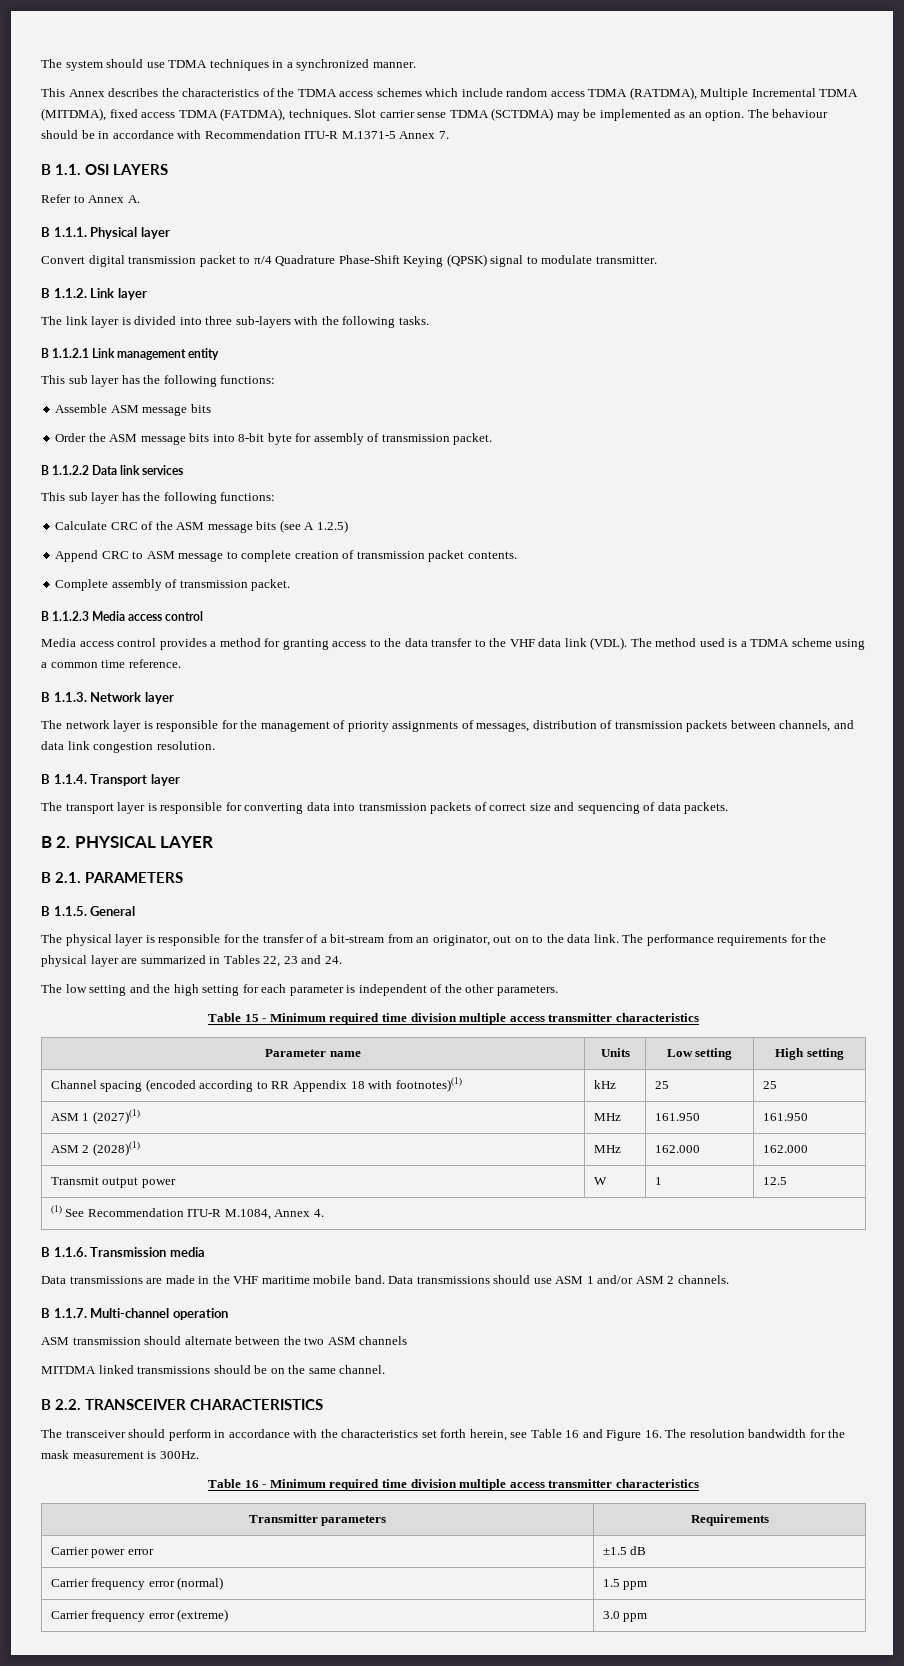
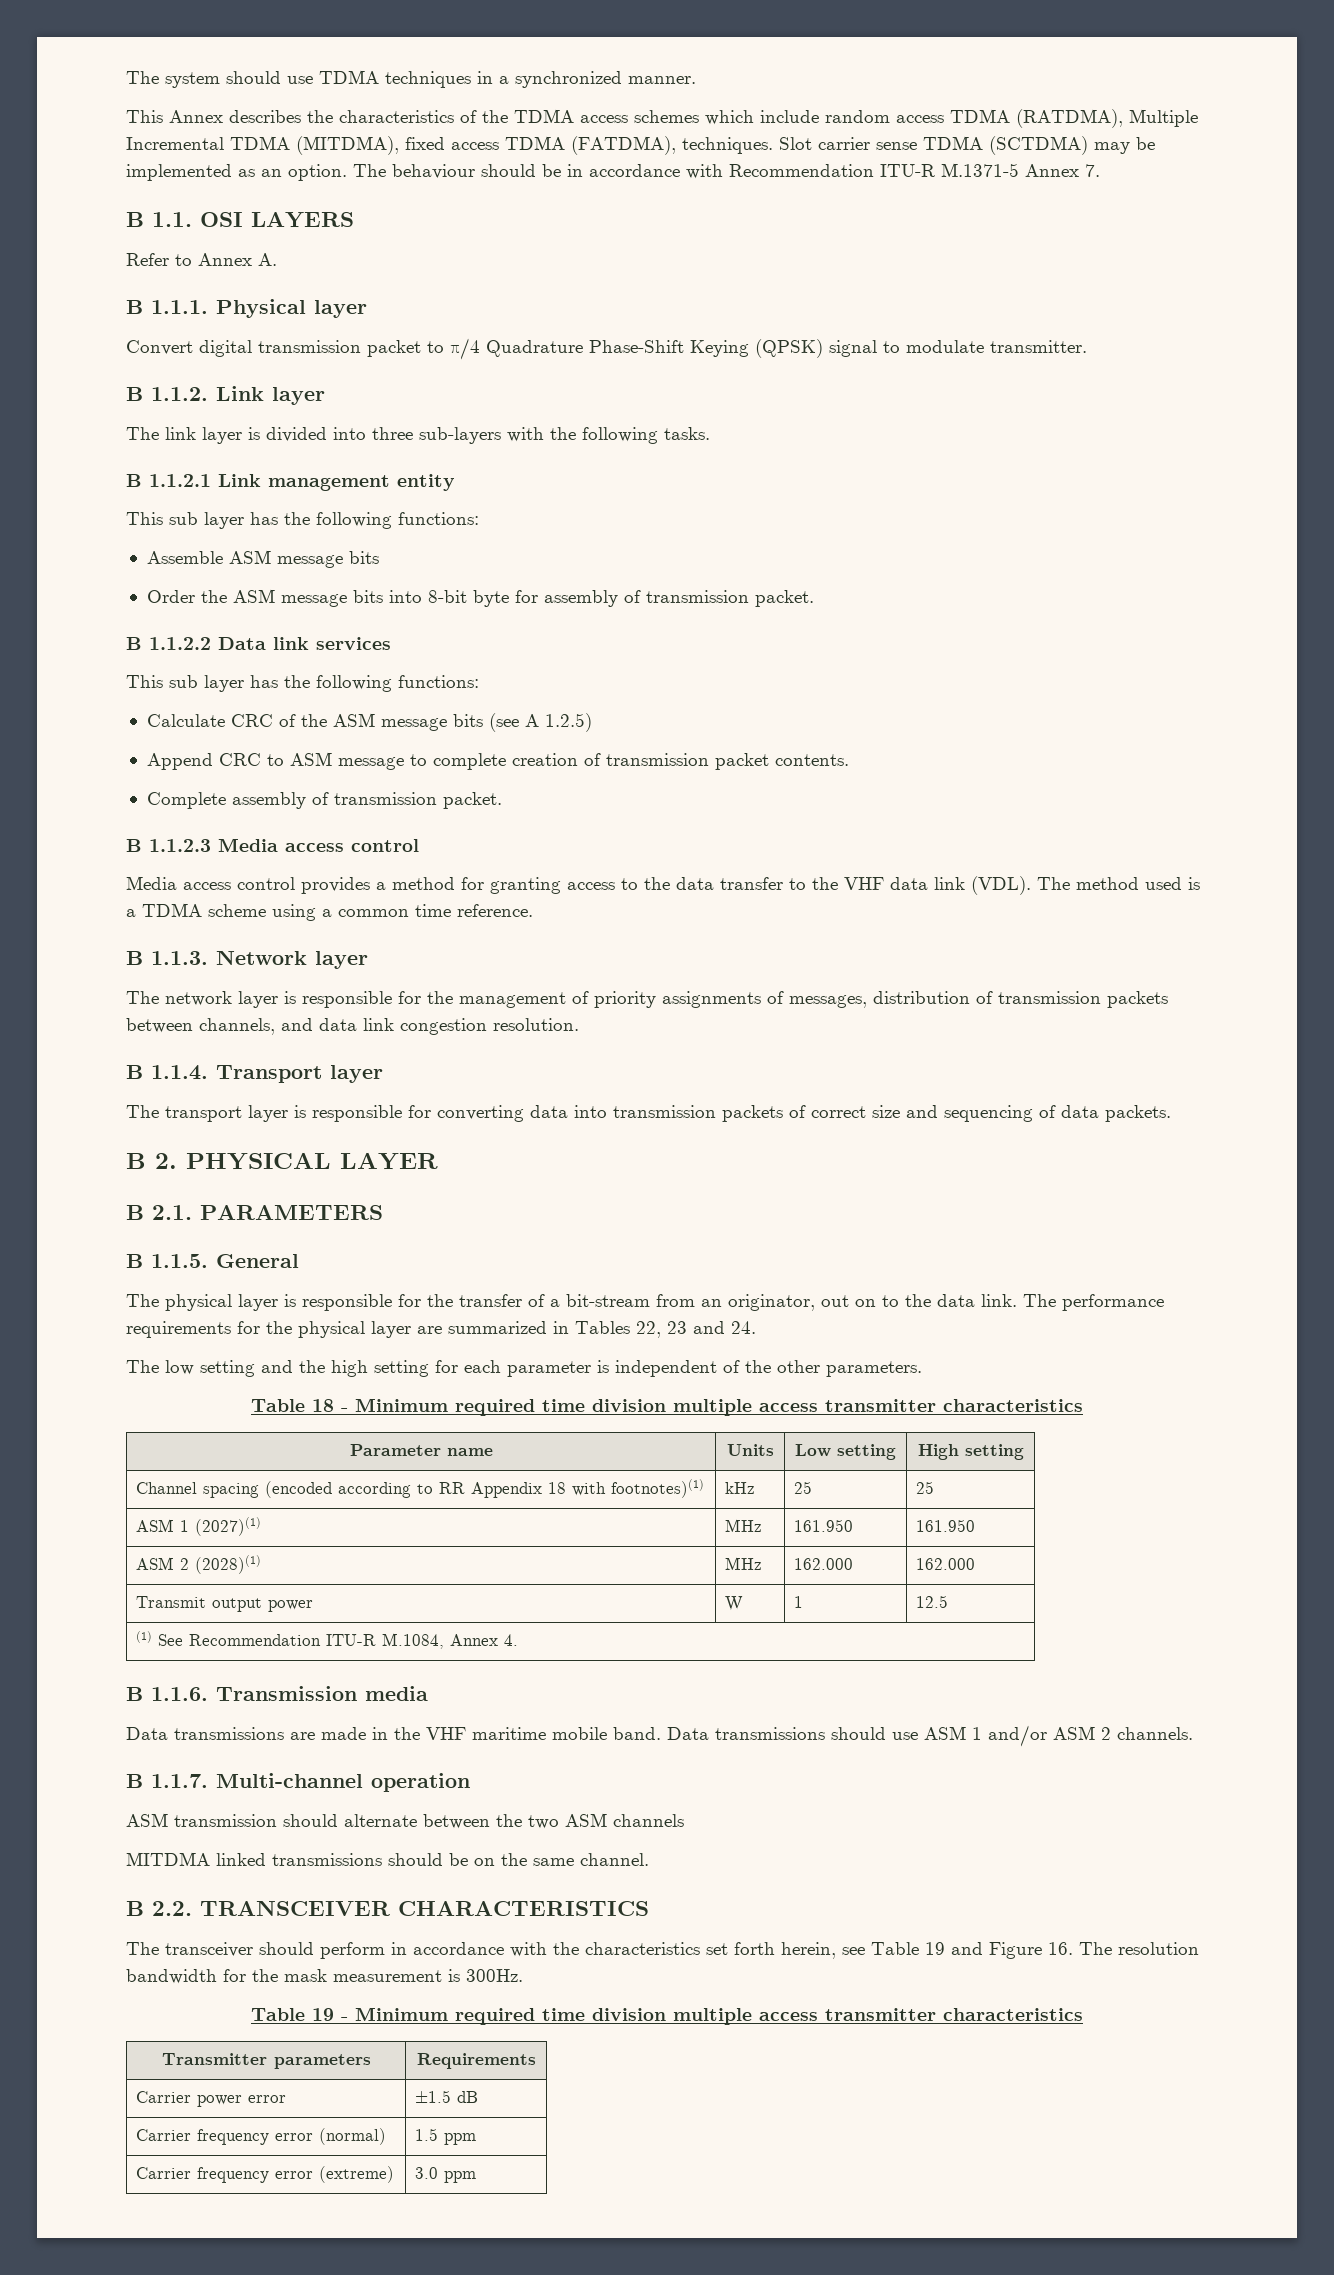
- Table 15 - Minimum required time division multiple access transmitter characteristics
+ Table 18 - Minimum required time division multiple access transmitter characteristics
- The transceiver should perform in accordance with the characteristics set forth herein, see Table 16 and Figure 16. The resolution bandwidth for the mask measurement is 300Hz.
+ The transceiver should perform in accordance with the characteristics set forth herein, see Table 19 and Figure 16. The resolution bandwidth for the mask measurement is 300Hz.
- Table 16 - Minimum required time division multiple access transmitter characteristics
+ Table 19 - Minimum required time division multiple access transmitter characteristics

